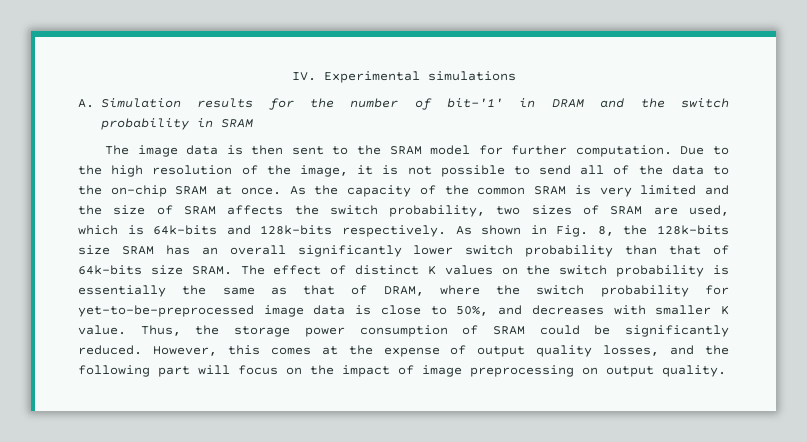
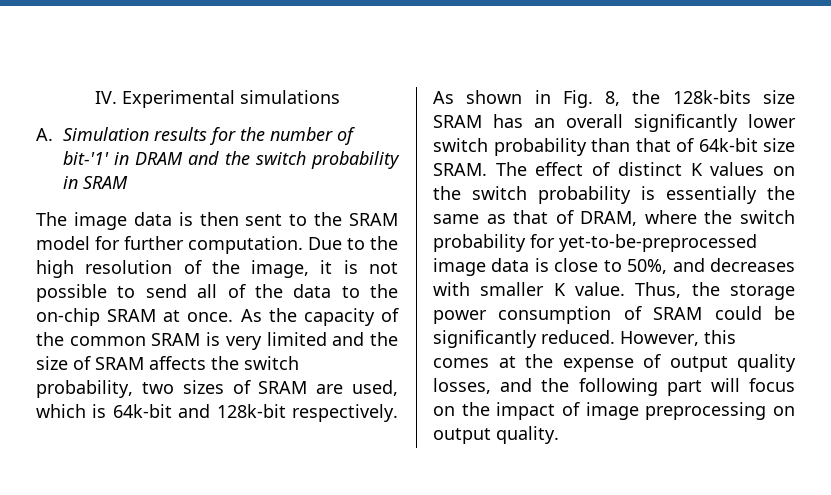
- As the capacity of the common SRAM is very limited and the size of SRAM affects the switch probability, two sizes of SRAM are used, which is 64k-bits and 128k-bits respectively.
+ As the capacity of the common SRAM is very limited and the size of SRAM affects the switch probability, two sizes of SRAM are used, which is 64k-bit and 128k-bit respectively.
- As shown in Fig. 8, the 128k-bits size SRAM has an overall significantly lower switch probability than that of 64k-bits size SRAM.
+ As shown in Fig. 8, the 128k-bits size SRAM has an overall significantly lower switch probability than that of 64k-bit size SRAM.

